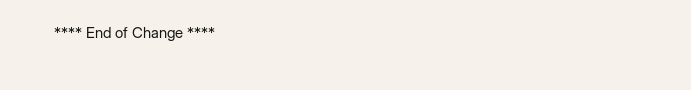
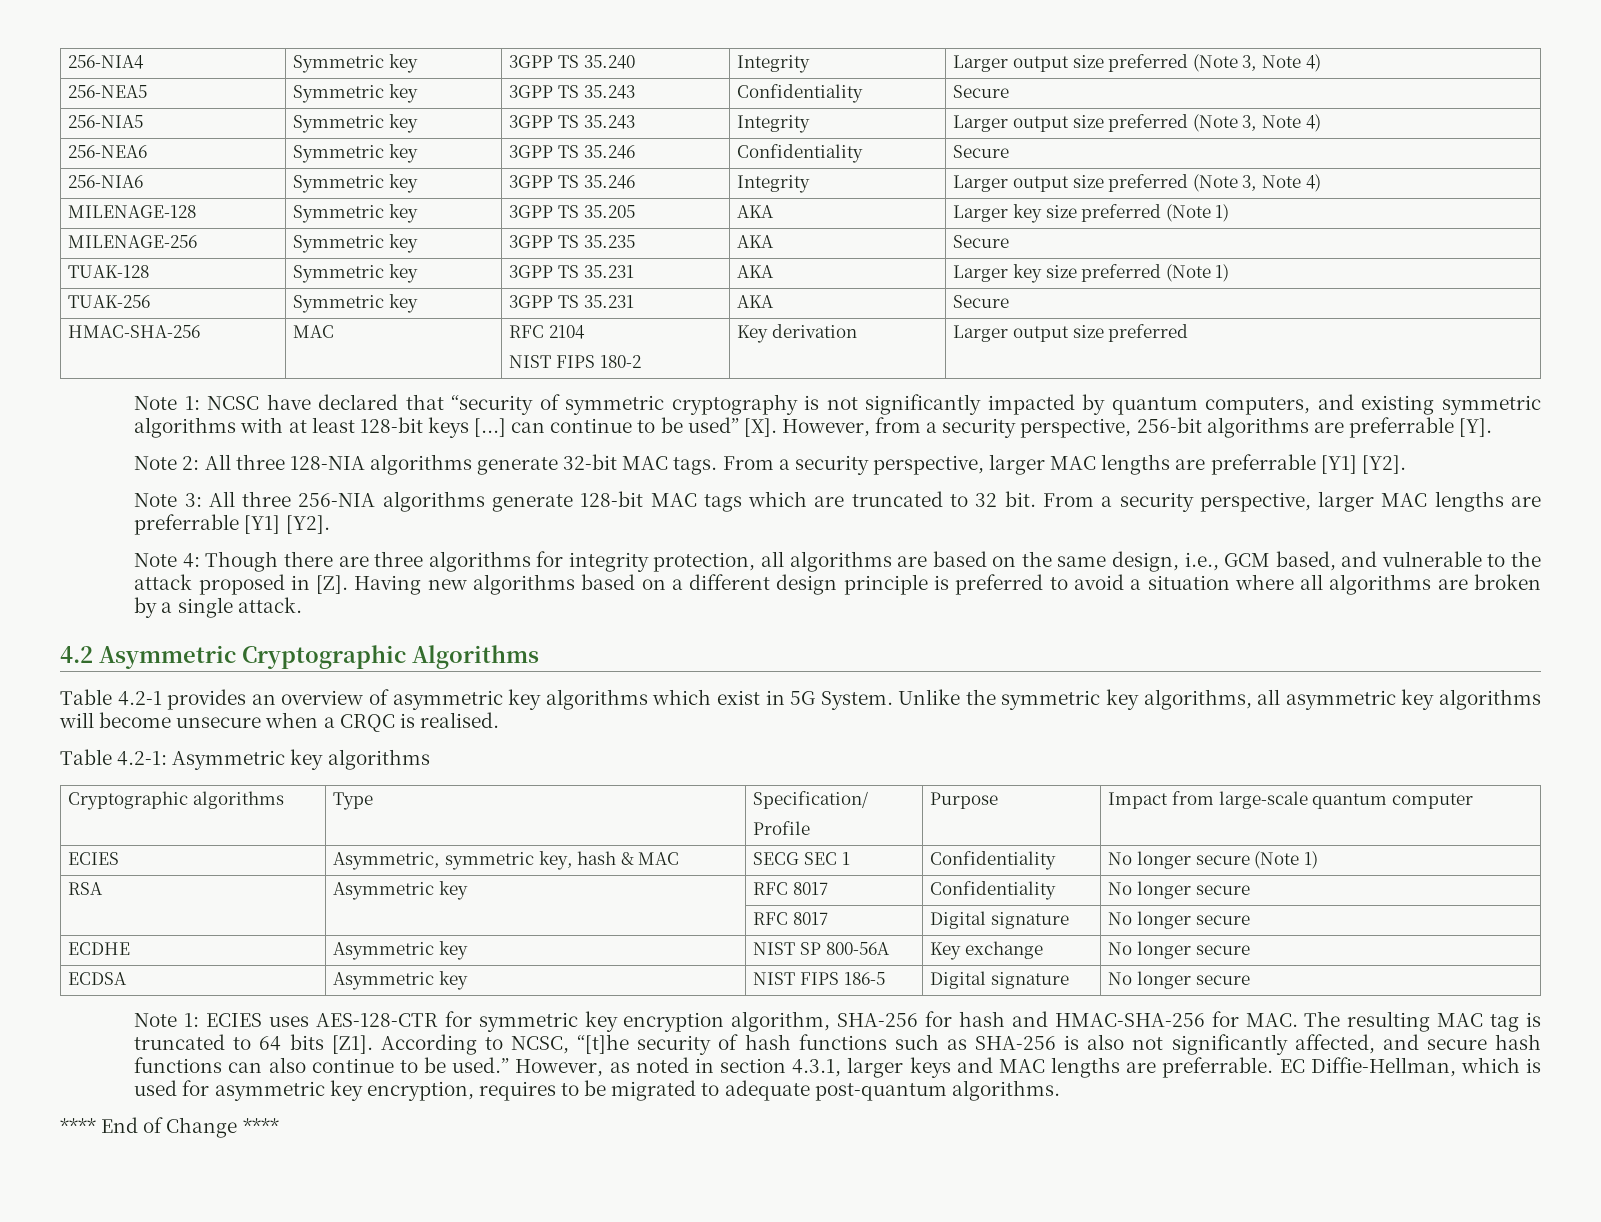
+ 256-NIA4 | Symmetric key | 3GPP TS 35.240 | Integrity | Larger output size preferred (Note 3, Note 4)
+ 256-NEA5 | Symmetric key | 3GPP TS 35.243 | Confidentiality | Secure
+ 256-NIA5 | Symmetric key | 3GPP TS 35.243 | Integrity | Larger output size preferred (Note 3, Note 4)
+ 256-NEA6 | Symmetric key | 3GPP TS 35.246 | Confidentiality | Secure
+ 256-NIA6 | Symmetric key | 3GPP TS 35.246 | Integrity | Larger output size preferred (Note 3, Note 4)
+ MILENAGE-128 | Symmetric key | 3GPP TS 35.205 | AKA | Larger key size preferred (Note 1)
+ MILENAGE-256 | Symmetric key | 3GPP TS 35.235 | AKA | Secure
+ TUAK-128 | Symmetric key | 3GPP TS 35.231 | AKA | Larger key size preferred (Note 1)
+ TUAK-256 | Symmetric key | 3GPP TS 35.231 | AKA | Secure
+ HMAC-SHA-256 | MAC | RFC 2104
+ NIST FIPS 180-2 | Key derivation | Larger output size preferred
+ Note 1: NCSC have declared that “security of symmetric cryptography is not significantly impacted by quantum computers, and existing symmetric algorithms with at least 128-bit keys [...] can continue to be used” [X]. However, from a security perspective, 256-bit algorithms are preferrable [Y].
+ Note 2: All three 128-NIA algorithms generate 32-bit MAC tags. From a security perspective, larger MAC lengths are preferrable [Y1] [Y2].
+ Note 3: All three 256-NIA algorithms generate 128-bit MAC tags which are truncated to 32 bit. From a security perspective, larger MAC lengths are preferrable [Y1] [Y2].
+ Note 4: Though there are three algorithms for integrity protection, all algorithms are based on the same design, i.e., GCM based, and vulnerable to the attack proposed in [Z]. Having new algorithms based on a different design principle is preferred to avoid a situation where all algorithms are broken by a single attack.
+ 4.2 Asymmetric Cryptographic Algorithms
+ Table 4.2-1 provides an overview of asymmetric key algorithms which exist in 5G System. Unlike the symmetric key algorithms, all asymmetric key algorithms will become unsecure when a CRQC is realised.
+ Table 4.2-1: Asymmetric key algorithms
+ Cryptographic algorithms | Type | Specification/
+ Profile | Purpose | Impact from large-scale quantum computer
+ ECIES | Asymmetric, symmetric key, hash & MAC | SECG SEC 1 | Confidentiality | No longer secure (Note 1)
+ RSA | Asymmetric key | RFC 8017 | Confidentiality | No longer secure
+ | | RFC 8017 | Digital signature | No longer secure
+ ECDHE | Asymmetric key | NIST SP 800-56A | Key exchange | No longer secure
+ ECDSA | Asymmetric key | NIST FIPS 186-5 | Digital signature | No longer secure
+ Note 1: ECIES uses AES-128-CTR for symmetric key encryption algorithm, SHA-256 for hash and HMAC-SHA-256 for MAC. The resulting MAC tag is truncated to 64 bits [Z1]. According to NCSC, “[t]he security of hash functions such as SHA-256 is also not significantly affected, and secure hash functions can also continue to be used.” However, as noted in section 4.3.1, larger keys and MAC lengths are preferrable. EC Diffie-Hellman, which is used for asymmetric key encryption, requires to be migrated to adequate post-quantum algorithms.

